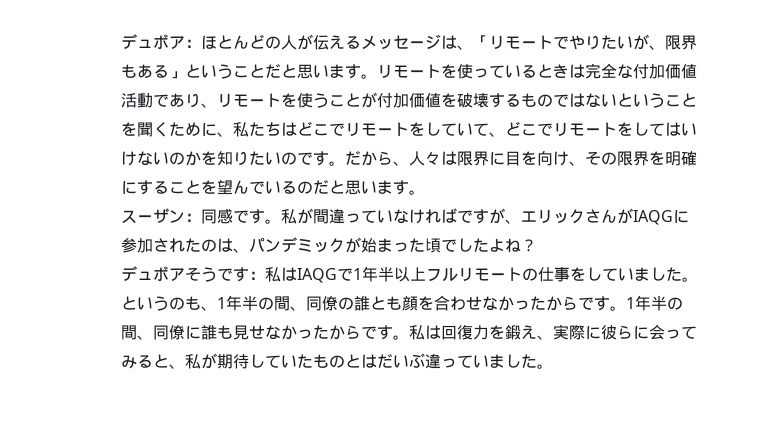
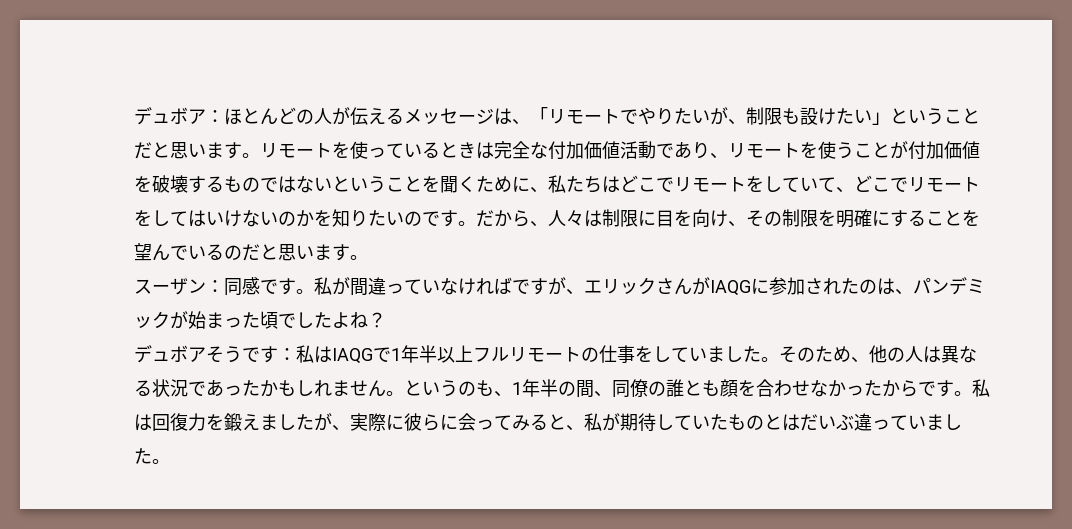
- デュボア：ほとんどの人が伝えるメッセージは、「リモートでやりたいが、限界もある」ということだと思います。
+ デュボア：ほとんどの人が伝えるメッセージは、「リモートでやりたいが、制限も設けたい」ということだと思います。
- だから、人々は限界に目を向け、その限界を明確にすることを望んでいるのだと思います。
+ だから、人々は制限に目を向け、その制限を明確にすることを望んでいるのだと思います。
+ そのため、他の人は異なる状況であったかもしれません。
- 1年半の間、同僚に誰も見せなかったからです。
- 私は回復力を鍛え、実際に彼らに会ってみると、私が期待していたものとはだいぶ違っていました。
+ 私は回復力を鍛えましたが、実際に彼らに会ってみると、私が期待していたものとはだいぶ違っていました。

